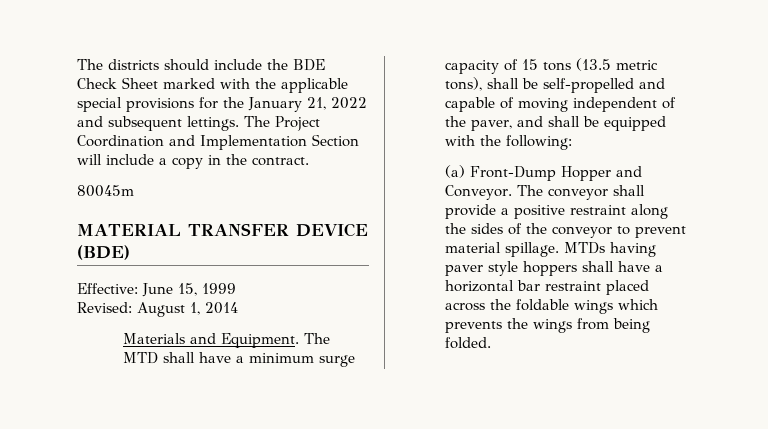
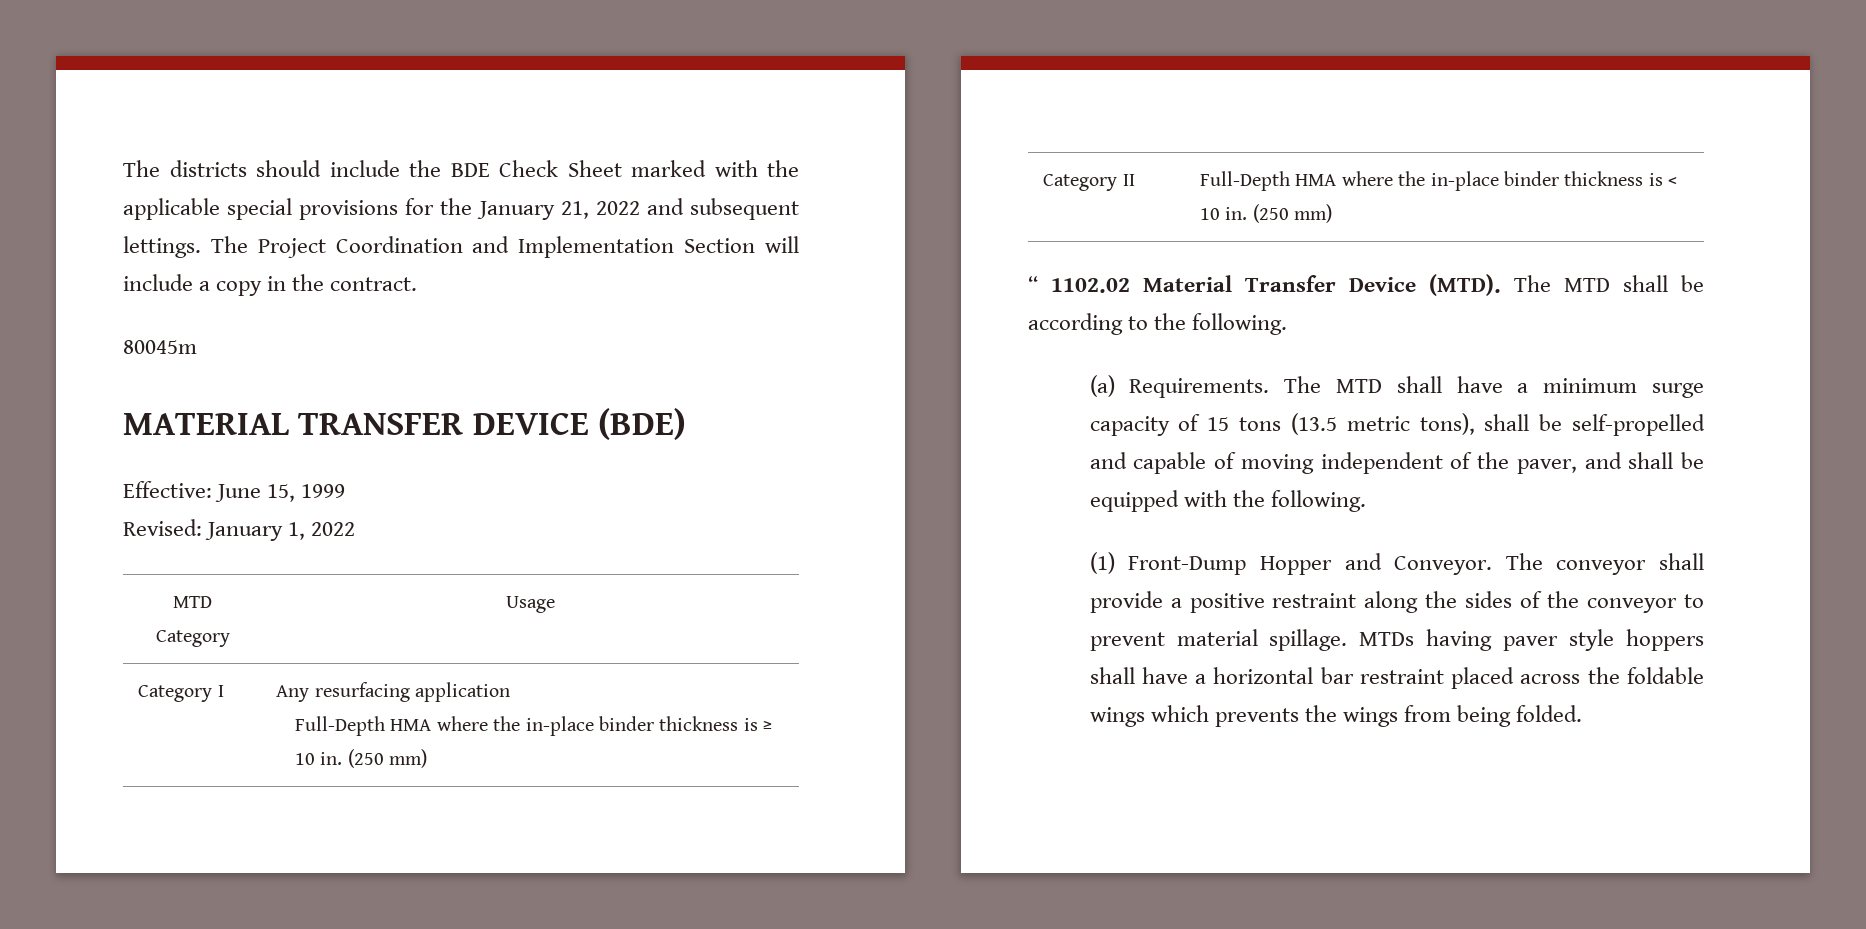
- Revised: August 1, 2014
- Materials and Equipment.
+ Revised: January 1, 2022
+ MTD Category | Usage
+ Category I | Any resurfacing application
+ Full-Depth HMA where the in-place binder thickness is ≥ 10 in. (250 mm)
+ Category II | Full-Depth HMA where the in-place binder thickness is < 10 in. (250 mm)
+ “ 1102.02 Material Transfer Device (MTD). The MTD shall be according to the following.
+ (a) Requirements.
- The MTD shall have a minimum surge capacity of 15 tons (13.5 metric tons), shall be self-propelled and capable of moving independent of the paver, and shall be equipped with the following:
- (a) Front-Dump Hopper and Conveyor.
+ The MTD shall have a minimum surge capacity of 15 tons (13.5 metric tons), shall be self-propelled and capable of moving independent of the paver, and shall be equipped with the following.
+ (1) Front-Dump Hopper and Conveyor.

